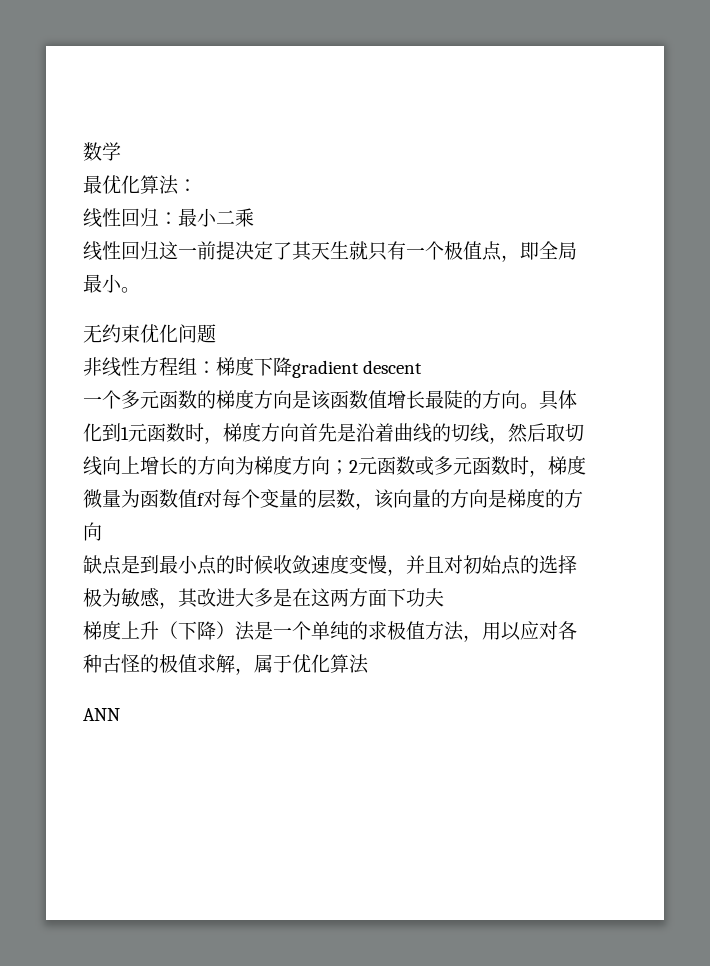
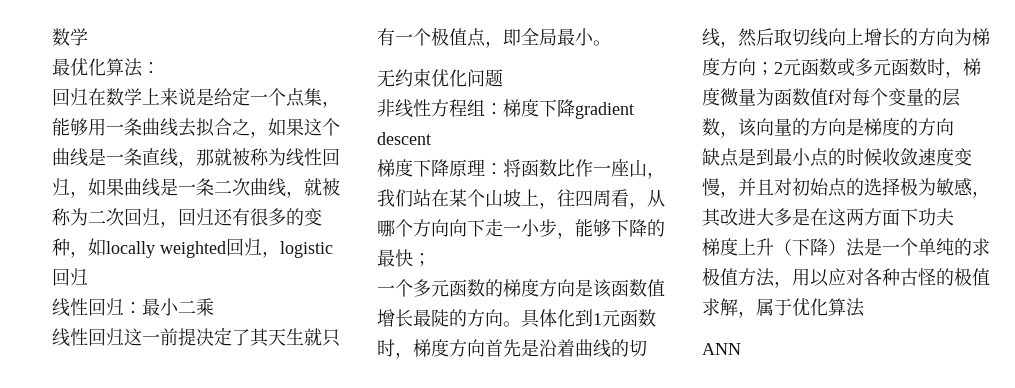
+ 回归在数学上来说是给定一个点集，能够用一条曲线去拟合之，如果这个曲线是一条直线，那就被称为线性回归，如果曲线是一条二次曲线，就被称为二次回归，回归还有很多的变种，如locally weighted回归，logistic回归
+ 梯度下降原理：将函数比作一座山，我们站在某个山坡上，往四周看，从哪个方向向下走一小步，能够下降的最快；

